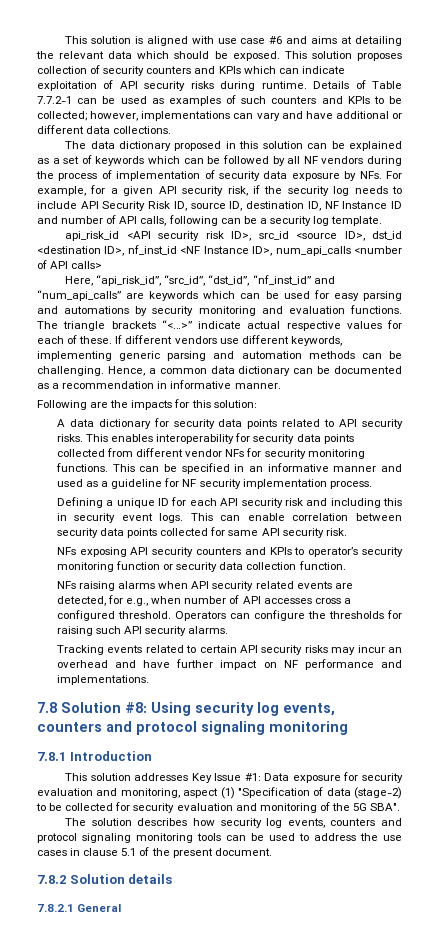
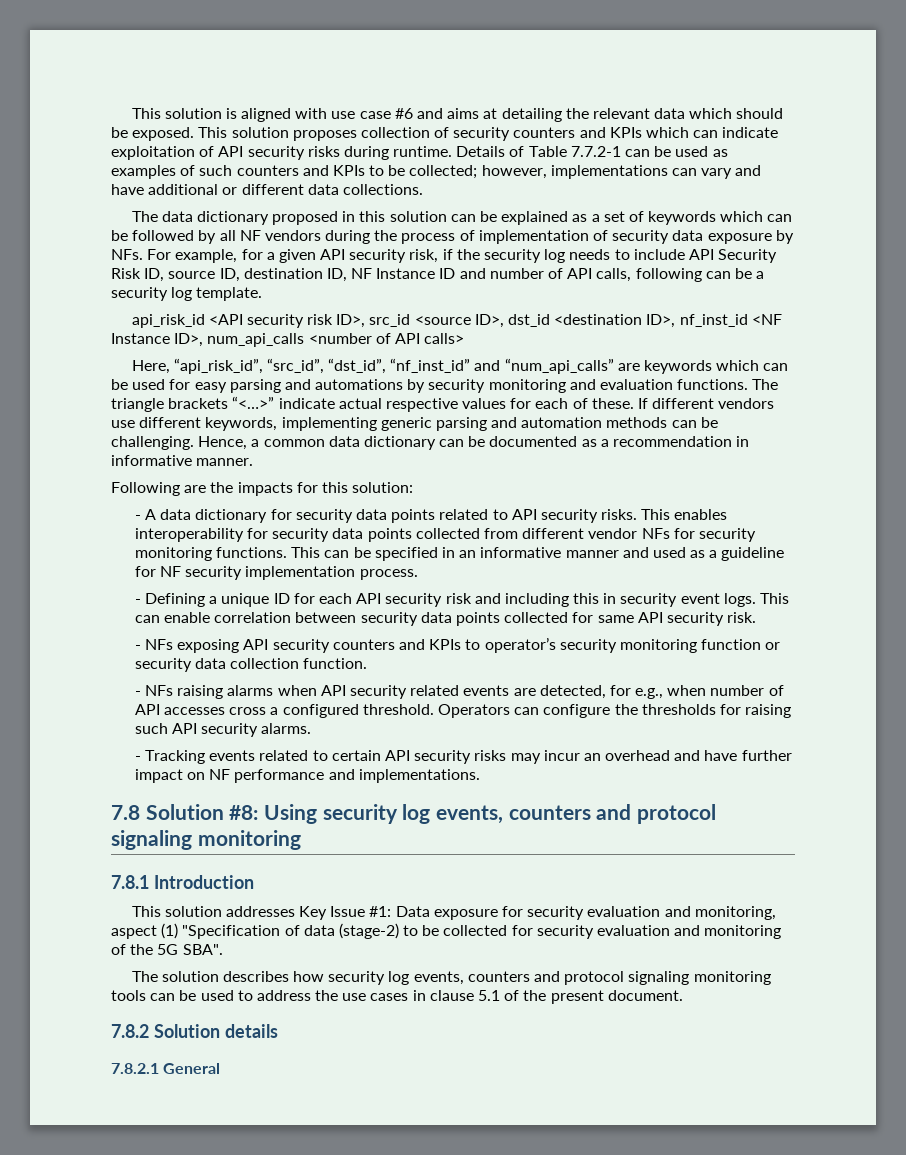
- A data dictionary for security data points related to API security risks.
+ - A data dictionary for security data points related to API security risks.
- Defining a unique ID for each API security risk and including this in security event logs.
+ - Defining a unique ID for each API security risk and including this in security event logs.
- NFs exposing API security counters and KPIs to operator’s security monitoring function or security data collection function.
+ - NFs exposing API security counters and KPIs to operator’s security monitoring function or security data collection function.
- NFs raising alarms when API security related events are detected, for e.g., when number of API accesses cross a configured threshold.
+ - NFs raising alarms when API security related events are detected, for e.g., when number of API accesses cross a configured threshold.
- Tracking events related to certain API security risks may incur an overhead and have further impact on NF performance and implementations.
+ - Tracking events related to certain API security risks may incur an overhead and have further impact on NF performance and implementations.

